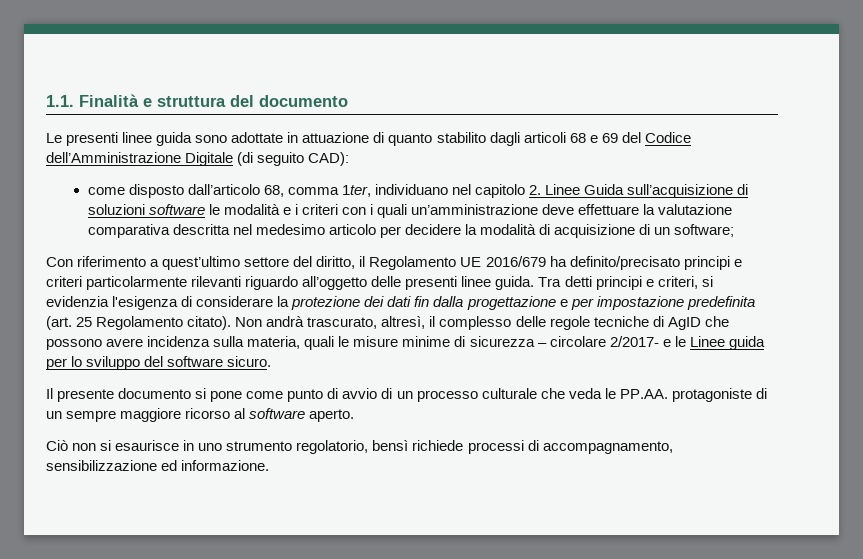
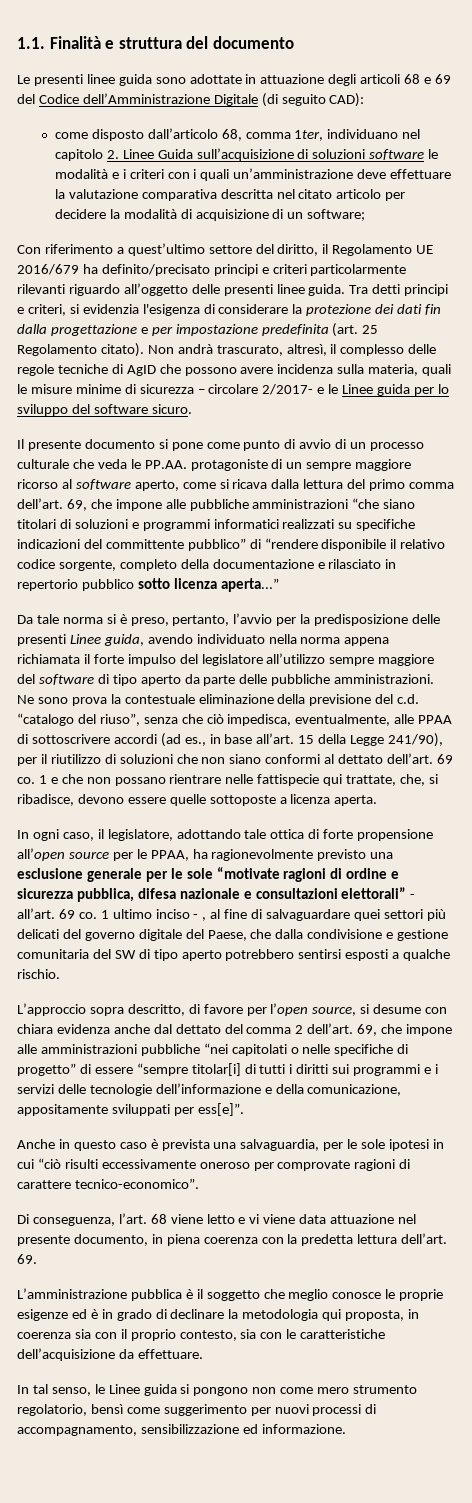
- Le presenti linee guida sono adottate in attuazione di quanto stabilito dagli articoli 68 e 69 del Codice dell’Amministrazione Digitale (di seguito CAD):
+ Le presenti linee guida sono adottate in attuazione degli articoli 68 e 69 del Codice dell’Amministrazione Digitale (di seguito CAD):
- come disposto dall’articolo 68, comma 1ter, individuano nel capitolo 2. Linee Guida sull’acquisizione di soluzioni software le modalità e i criteri con i quali un’amministrazione deve effettuare la valutazione comparativa descritta nel medesimo articolo per decidere la modalità di acquisizione di un software;
+ come disposto dall’articolo 68, comma 1ter, individuano nel capitolo 2. Linee Guida sull’acquisizione di soluzioni software le modalità e i criteri con i quali un’amministrazione deve effettuare la valutazione comparativa descritta nel citato articolo per decidere la modalità di acquisizione di un software;
- Il presente documento si pone come punto di avvio di un processo culturale che veda le PP.AA. protagoniste di un sempre maggiore ricorso al software aperto.
- Ciò non si esaurisce in uno strumento regolatorio, bensì richiede processi di accompagnamento, sensibilizzazione ed informazione.
+ Il presente documento si pone come punto di avvio di un processo culturale che veda le PP.AA. protagoniste di un sempre maggiore ricorso al software aperto, come si ricava dalla lettura del primo comma dell’art. 69, che impone alle pubbliche amministrazioni “che siano titolari di soluzioni e programmi informatici realizzati su specifiche indicazioni del committente pubblico” di “rendere disponibile il relativo codice sorgente, completo della documentazione e rilasciato in repertorio pubblico sotto licenza aperta...”
+ Da tale norma si è preso, pertanto, l’avvio per la predisposizione delle presenti Linee guida, avendo individuato nella norma appena richiamata il forte impulso del legislatore all’utilizzo sempre maggiore del software di tipo aperto da parte delle pubbliche amministrazioni. Ne sono prova la contestuale eliminazione della previsione del c.d. “catalogo del riuso”, senza che ciò impedisca, eventualmente, alle PPAA di sottoscrivere accordi (ad es., in base all’art. 15 della Legge 241/90), per il riutilizzo di soluzioni che non siano conformi al dettato dell’art. 69 co. 1 e che non possano rientrare nelle fattispecie qui trattate, che, si ribadisce, devono essere quelle sottoposte a licenza aperta.
+ In ogni caso, il legislatore, adottando tale ottica di forte propensione all’open source per le PPAA, ha ragionevolmente previsto una esclusione generale per le sole “motivate ragioni di ordine e sicurezza pubblica, difesa nazionale e consultazioni elettorali” - all’art. 69 co. 1 ultimo inciso - , al fine di salvaguardare quei settori più delicati del governo digitale del Paese, che dalla condivisione e gestione comunitaria del SW di tipo aperto potrebbero sentirsi esposti a qualche rischio.
+ L’approccio sopra descritto, di favore per l’open source, si desume con chiara evidenza anche dal dettato del comma 2 dell’art. 69, che impone alle amministrazioni pubbliche “nei capitolati o nelle specifiche di progetto” di essere “sempre titolar[i] di tutti i diritti sui programmi e i servizi delle tecnologie dell’informazione e della comunicazione, appositamente sviluppati per ess[e]”.
+ Anche in questo caso è prevista una salvaguardia, per le sole ipotesi in cui “ciò risulti eccessivamente oneroso per comprovate ragioni di carattere tecnico-economico”.
+ Di conseguenza, l’art. 68 viene letto e vi viene data attuazione nel presente documento, in piena coerenza con la predetta lettura dell’art. 69.
+ L’amministrazione pubblica è il soggetto che meglio conosce le proprie esigenze ed è in grado di declinare la metodologia qui proposta, in coerenza sia con il proprio contesto, sia con le caratteristiche dell’acquisizione da effettuare.
+ In tal senso, le Linee guida si pongono non come mero strumento regolatorio, bensì come suggerimento per nuovi processi di accompagnamento, sensibilizzazione ed informazione.

